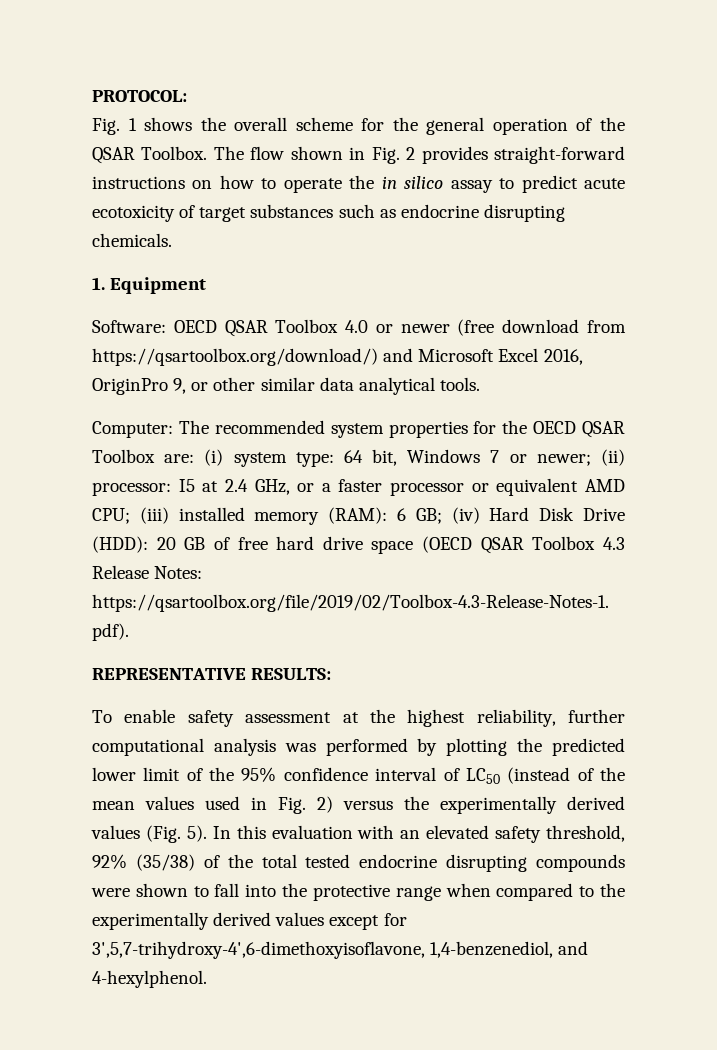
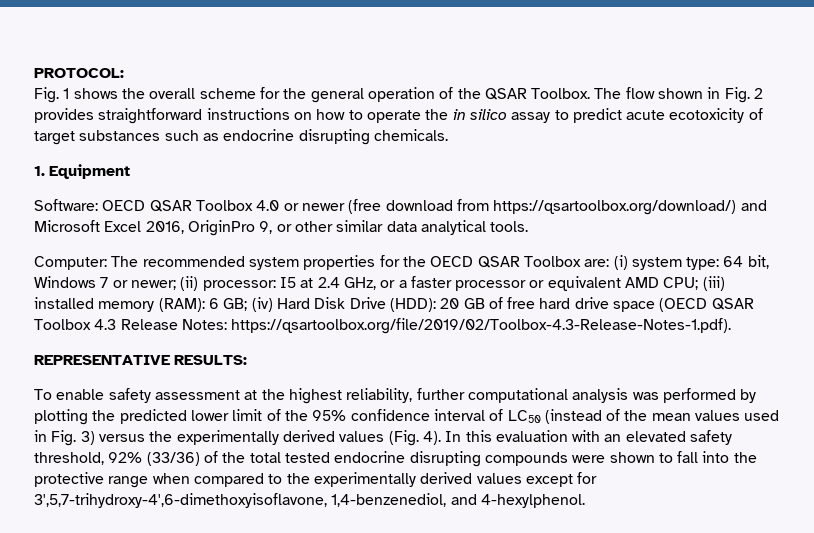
- The flow shown in Fig. 2 provides straight-forward instructions on how to operate the in silico assay to predict acute ecotoxicity of target substances such as endocrine disrupting chemicals.
+ The flow shown in Fig. 2 provides straightforward instructions on how to operate the in silico assay to predict acute ecotoxicity of target substances such as endocrine disrupting chemicals.
- To enable safety assessment at the highest reliability, further computational analysis was performed by plotting the predicted lower limit of the 95% confidence interval of LC50 (instead of the mean values used in Fig. 2) versus the experimentally derived values (Fig. 5).
+ To enable safety assessment at the highest reliability, further computational analysis was performed by plotting the predicted lower limit of the 95% confidence interval of LC50 (instead of the mean values used in Fig. 3) versus the experimentally derived values (Fig. 4).
- In this evaluation with an elevated safety threshold, 92% (35/38) of the total tested endocrine disrupting compounds were shown to fall into the protective range when compared to the experimentally derived values except for 3',5,7-trihydroxy-4',6-dimethoxyisoflavone, 1,4-benzenediol, and 4-hexylphenol.
+ In this evaluation with an elevated safety threshold, 92% (33/36) of the total tested endocrine disrupting compounds were shown to fall into the protective range when compared to the experimentally derived values except for 3',5,7-trihydroxy-4',6-dimethoxyisoflavone, 1,4-benzenediol, and 4-hexylphenol.

